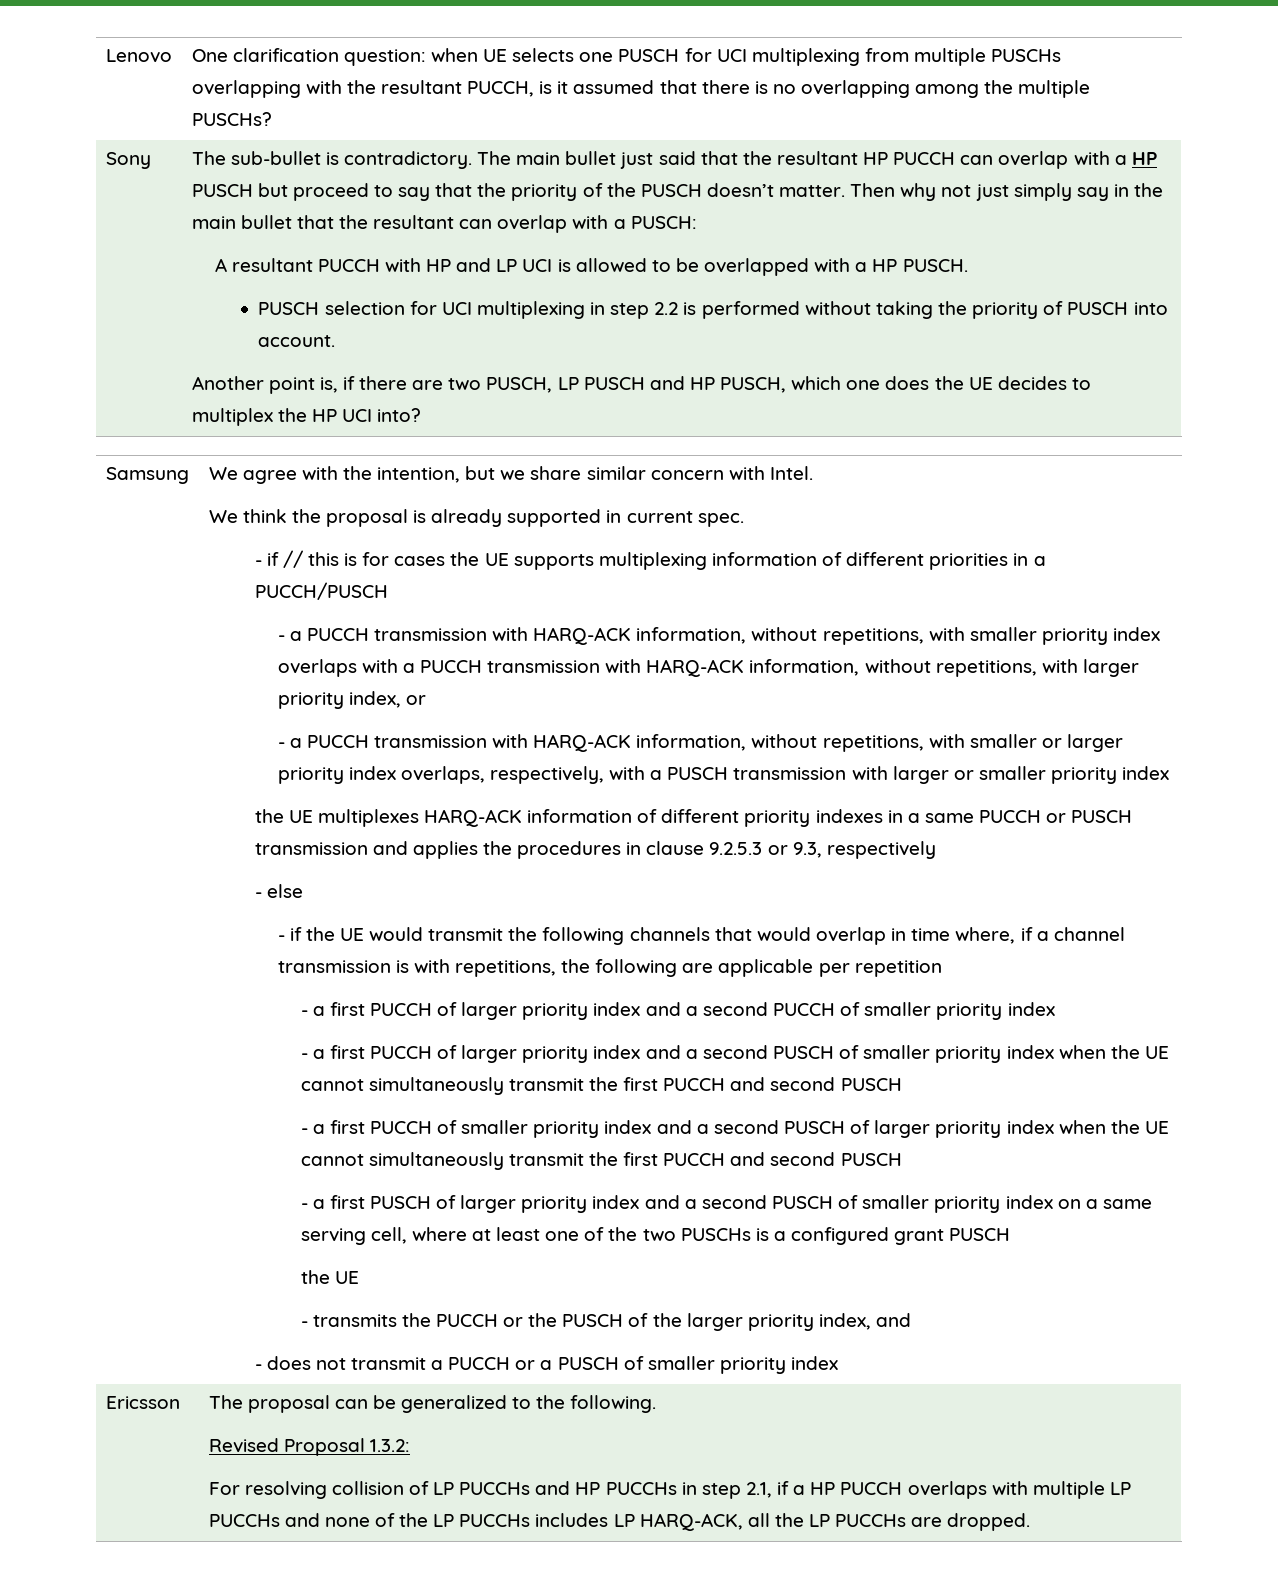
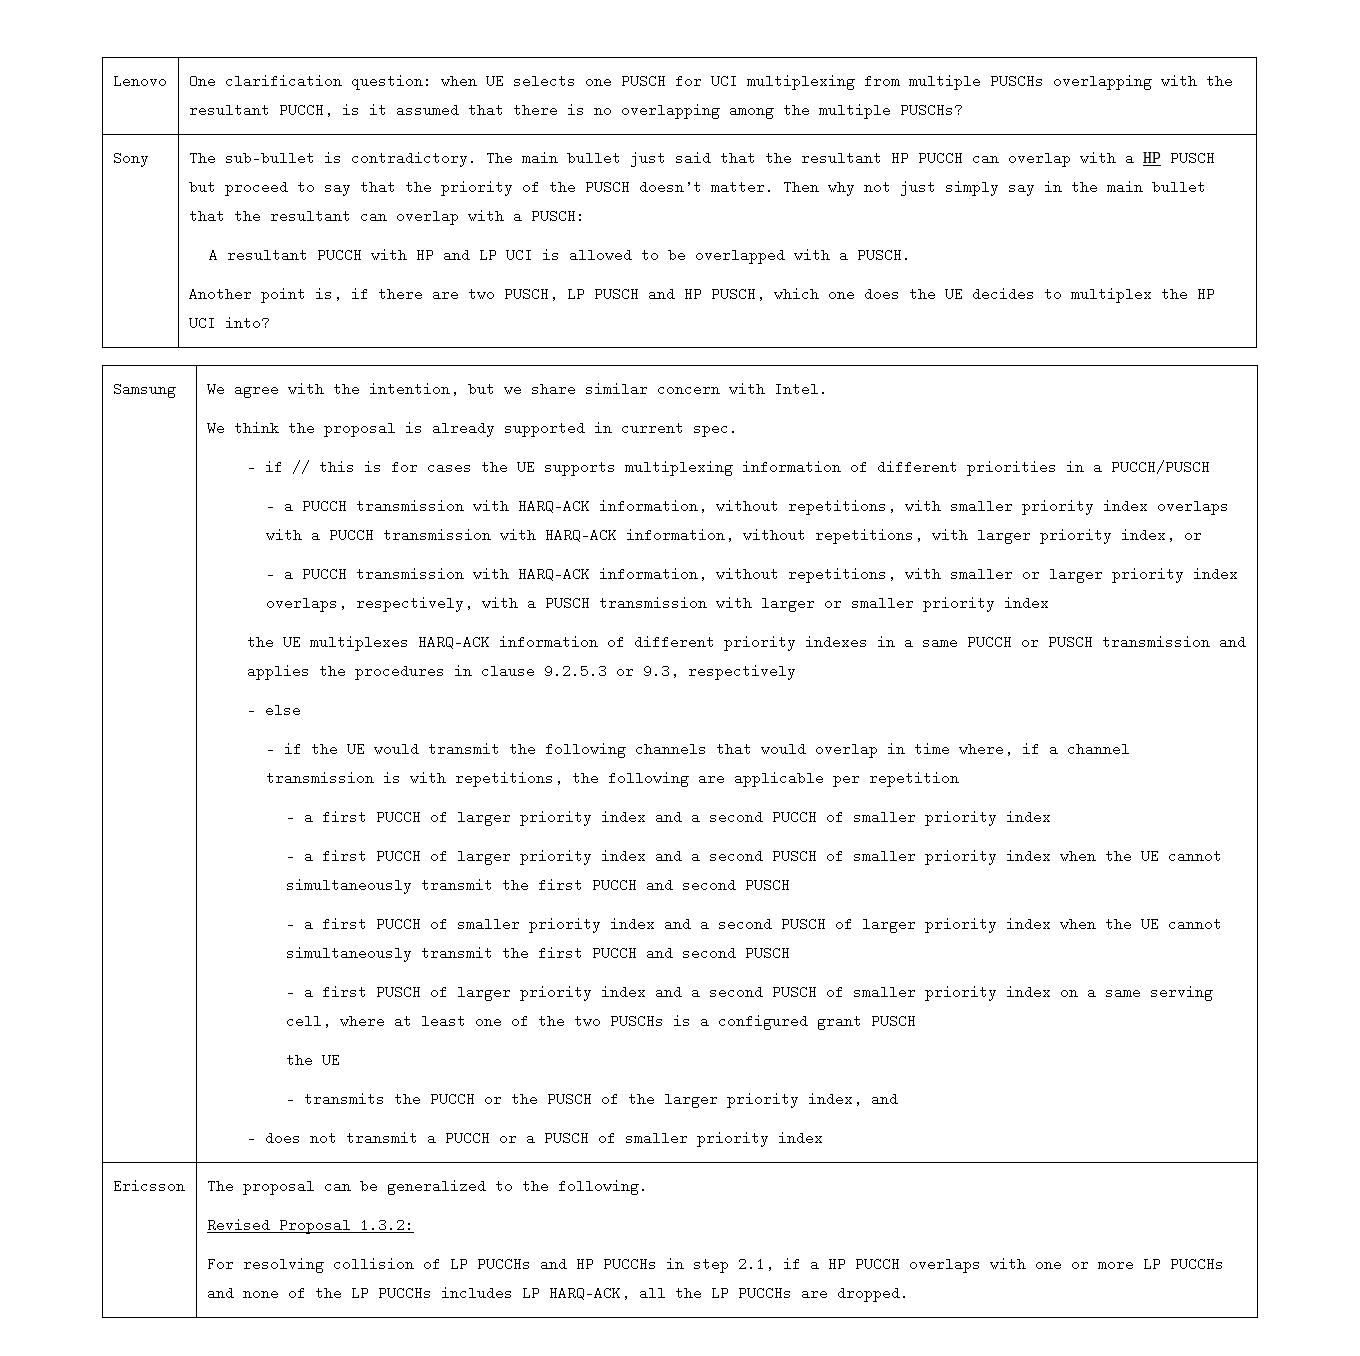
- A resultant PUCCH with HP and LP UCI is allowed to be overlapped with a HP PUSCH.
+ A resultant PUCCH with HP and LP UCI is allowed to be overlapped with a PUSCH.
- PUSCH selection for UCI multiplexing in step 2.2 is performed without taking the priority of PUSCH into account.
- For resolving collision of LP PUCCHs and HP PUCCHs in step 2.1, if a HP PUCCH overlaps with multiple LP PUCCHs and none of the LP PUCCHs includes LP HARQ-ACK, all the LP PUCCHs are dropped.
+ For resolving collision of LP PUCCHs and HP PUCCHs in step 2.1, if a HP PUCCH overlaps with one or more LP PUCCHs and none of the LP PUCCHs includes LP HARQ-ACK, all the LP PUCCHs are dropped.

